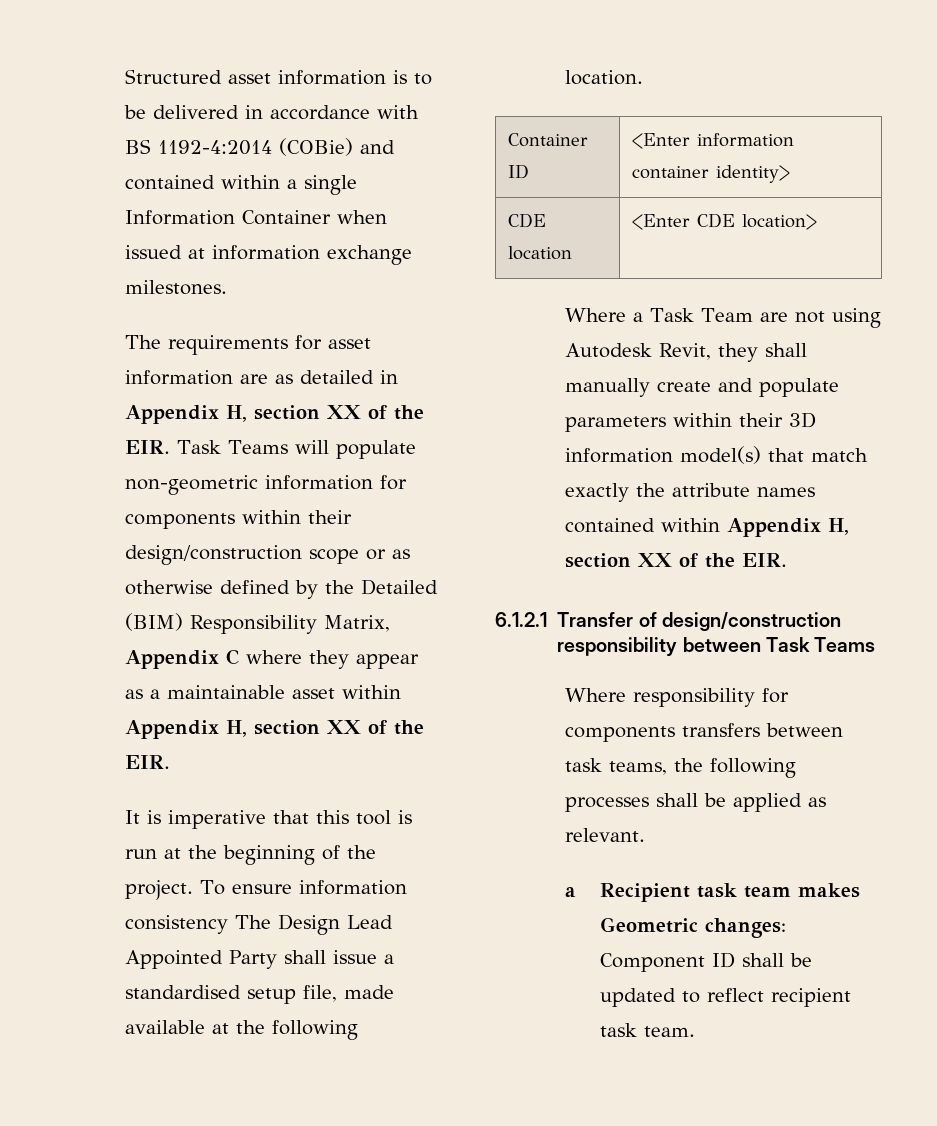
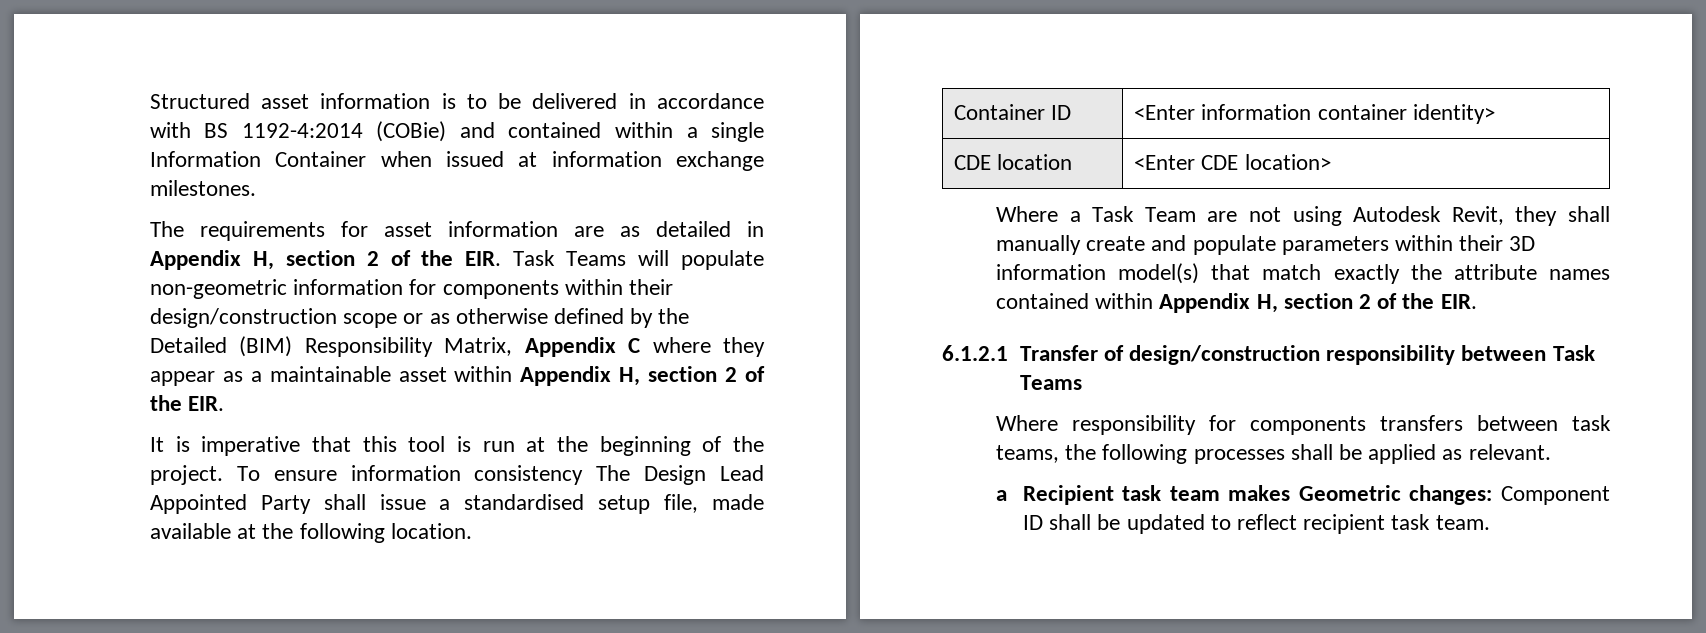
- The requirements for asset information are as detailed in Appendix H, section XX of the EIR. Task Teams will populate non-geometric information for components within their design/construction scope or as otherwise defined by the Detailed (BIM) Responsibility Matrix, Appendix C where they appear as a maintainable asset within Appendix H, section XX of the EIR.
+ The requirements for asset information are as detailed in Appendix H, section 2 of the EIR. Task Teams will populate non-geometric information for components within their design/construction scope or as otherwise defined by the Detailed (BIM) Responsibility Matrix, Appendix C where they appear as a maintainable asset within Appendix H, section 2 of the EIR.
- Where a Task Team are not using Autodesk Revit, they shall manually create and populate parameters within their 3D information model(s) that match exactly the attribute names contained within Appendix H, section XX of the EIR.
+ Where a Task Team are not using Autodesk Revit, they shall manually create and populate parameters within their 3D information model(s) that match exactly the attribute names contained within Appendix H, section 2 of the EIR.

